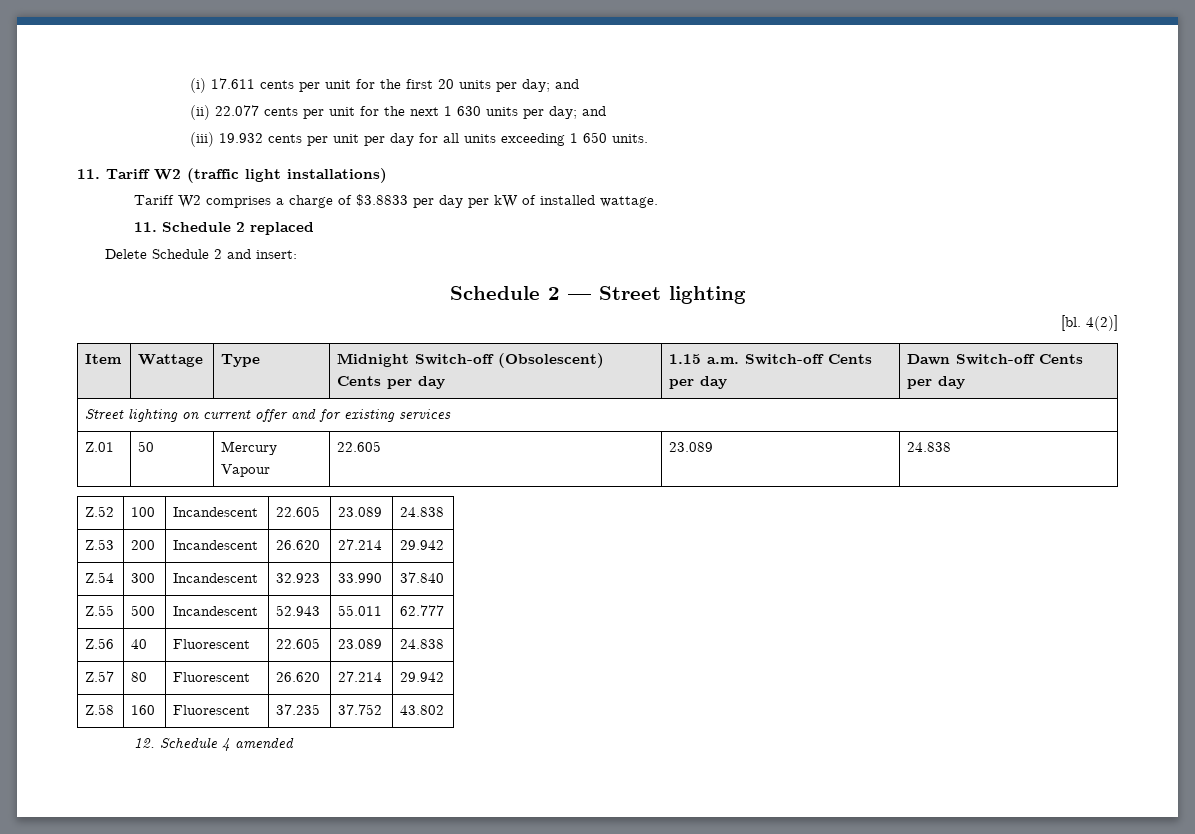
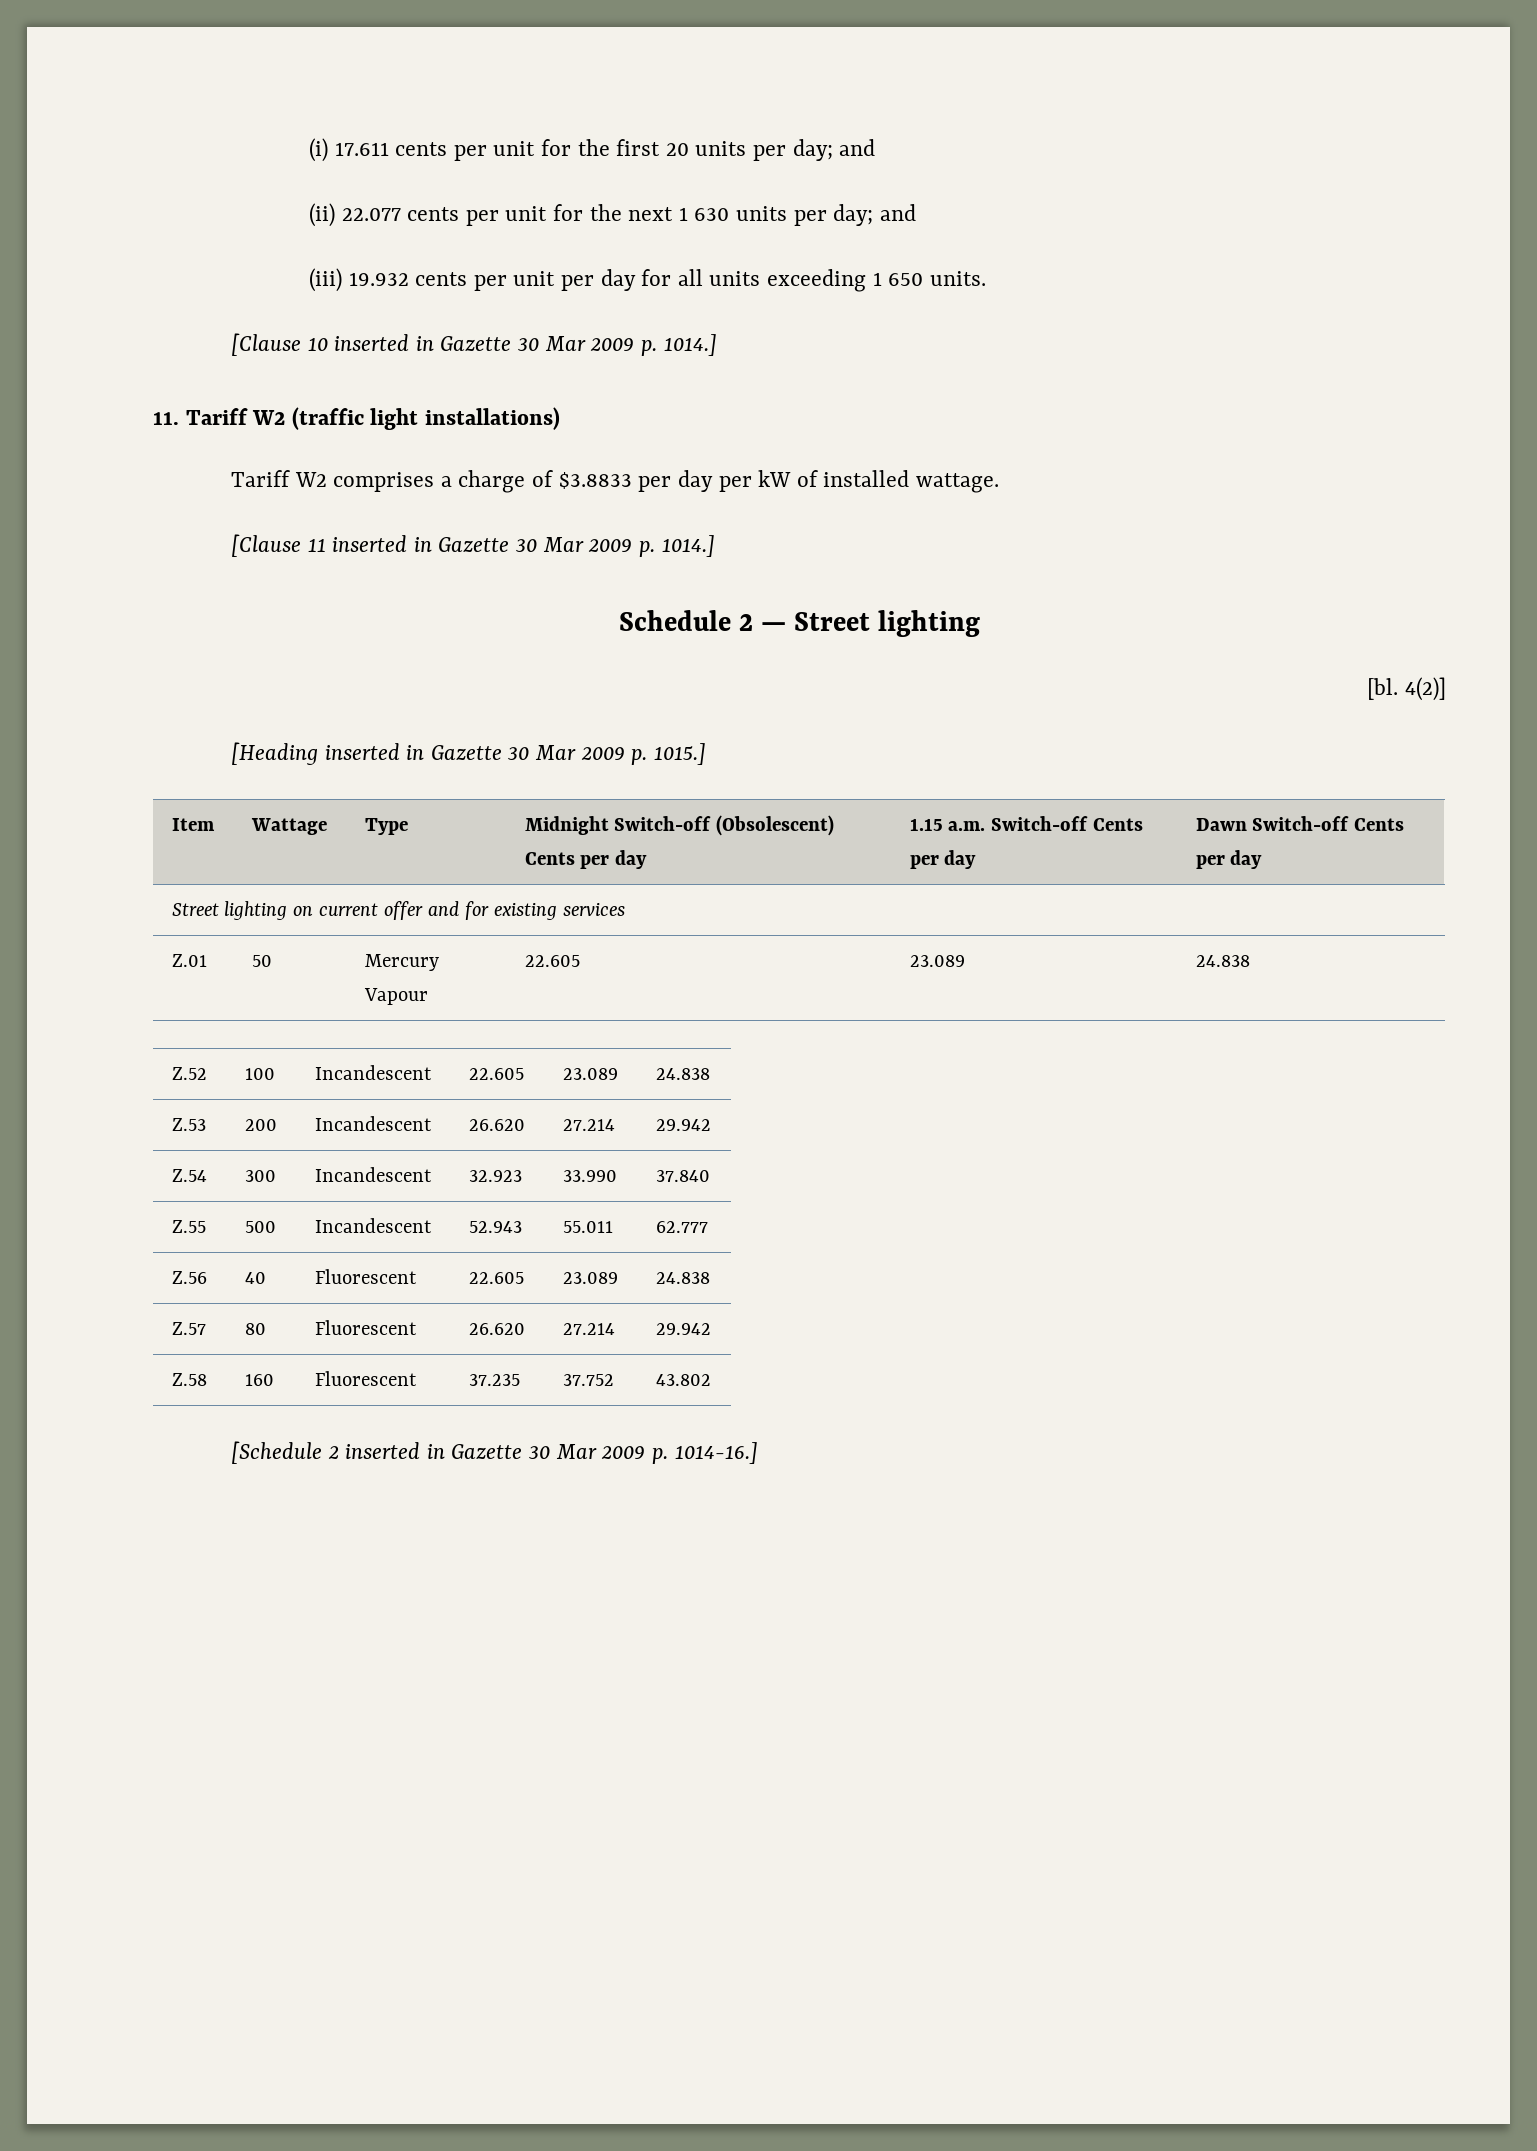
+ [Clause 10 inserted in Gazette 30 Mar 2009 p. 1014.]
- 11. Schedule 2 replaced
- Delete Schedule 2 and insert:
+ [Clause 11 inserted in Gazette 30 Mar 2009 p. 1014.]
+ [Heading inserted in Gazette 30 Mar 2009 p. 1015.]
- 12. Schedule 4 amended
+ [Schedule 2 inserted in Gazette 30 Mar 2009 p. 1014-16.]

